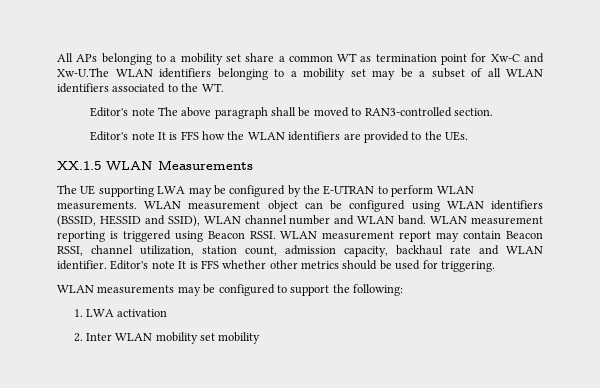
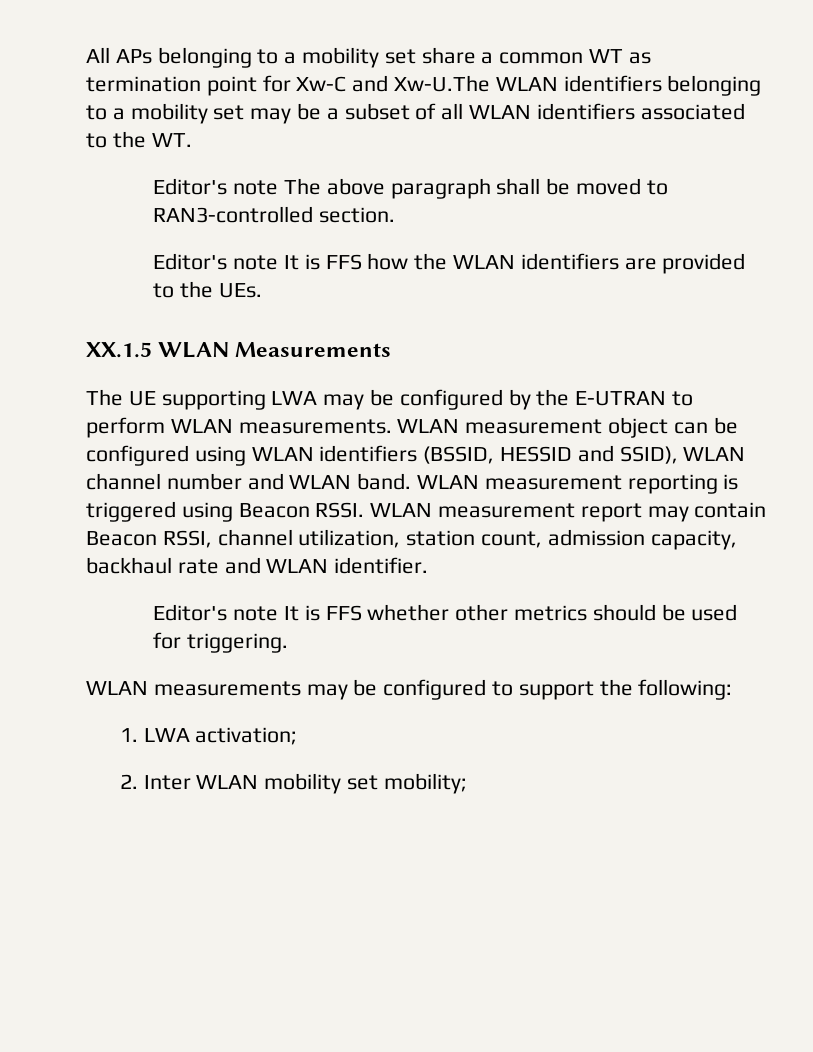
- WLAN measurement report may contain Beacon RSSI, channel utilization, station count, admission capacity, backhaul rate and WLAN identifier. Editor's note It is FFS whether other metrics should be used for triggering.
+ WLAN measurement report may contain Beacon RSSI, channel utilization, station count, admission capacity, backhaul rate and WLAN identifier.
+ Editor's note It is FFS whether other metrics should be used for triggering.
- 1. LWA activation
+ 1. LWA activation;
- 2. Inter WLAN mobility set mobility
+ 2. Inter WLAN mobility set mobility;

